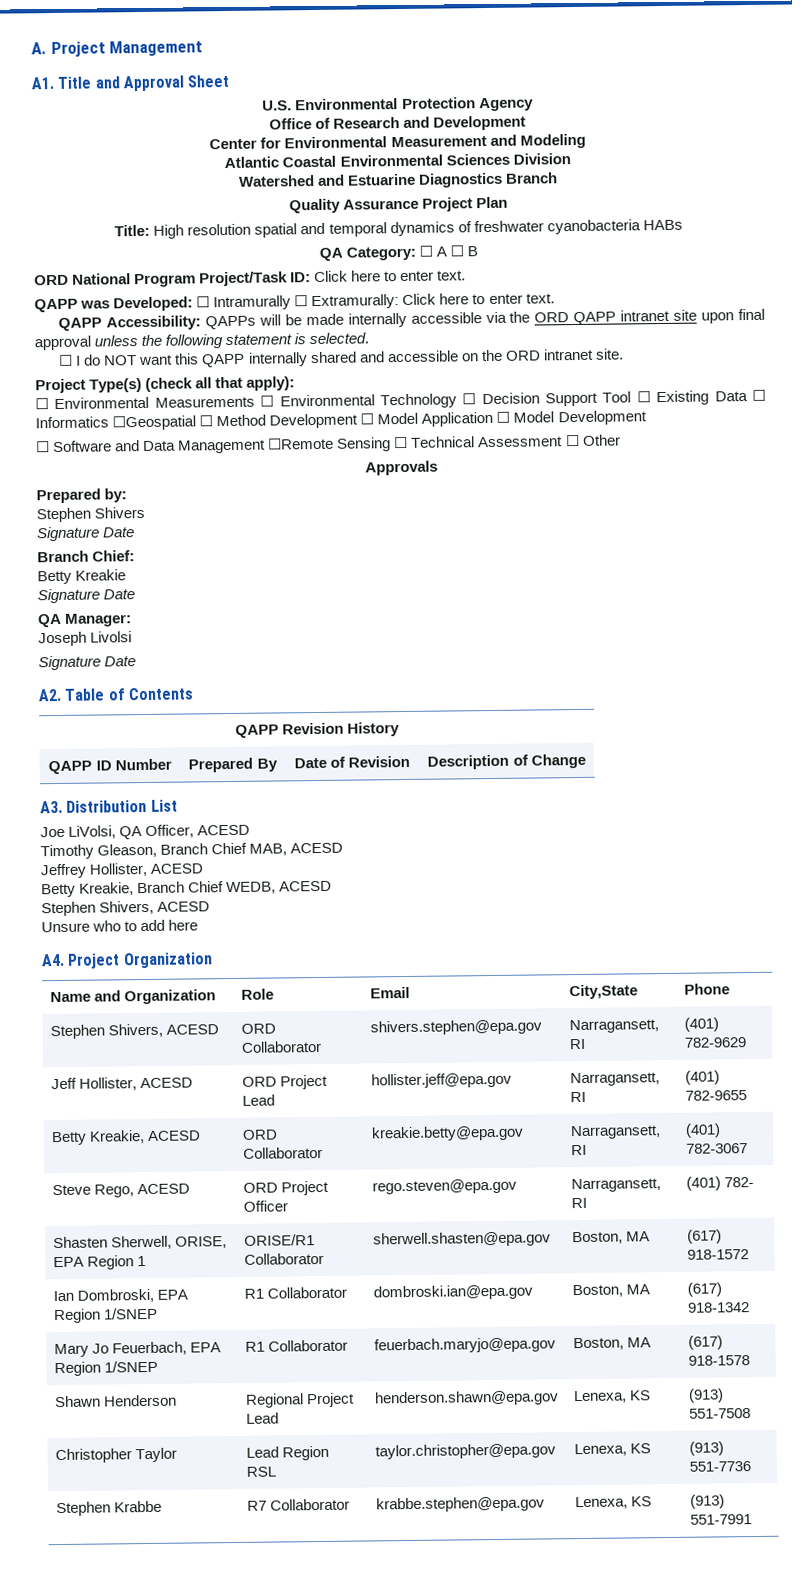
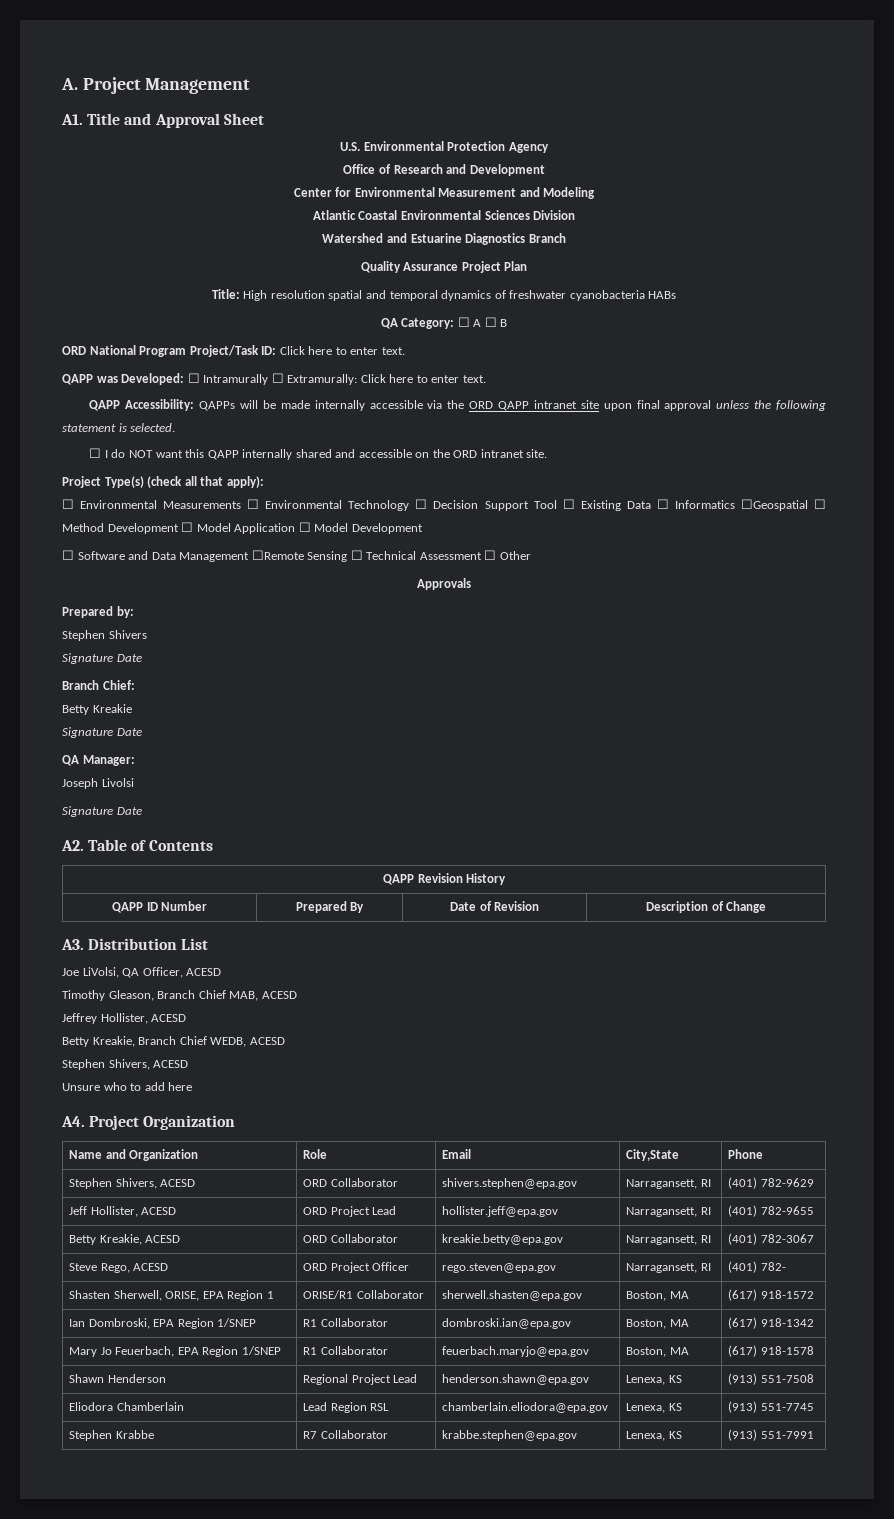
- Christopher Taylor | Lead Region RSL | taylor.christopher@epa.gov | Lenexa, KS | (913) 551-7736
+ Eliodora Chamberlain | Lead Region RSL | chamberlain.eliodora@epa.gov | Lenexa, KS | (913) 551-7745

